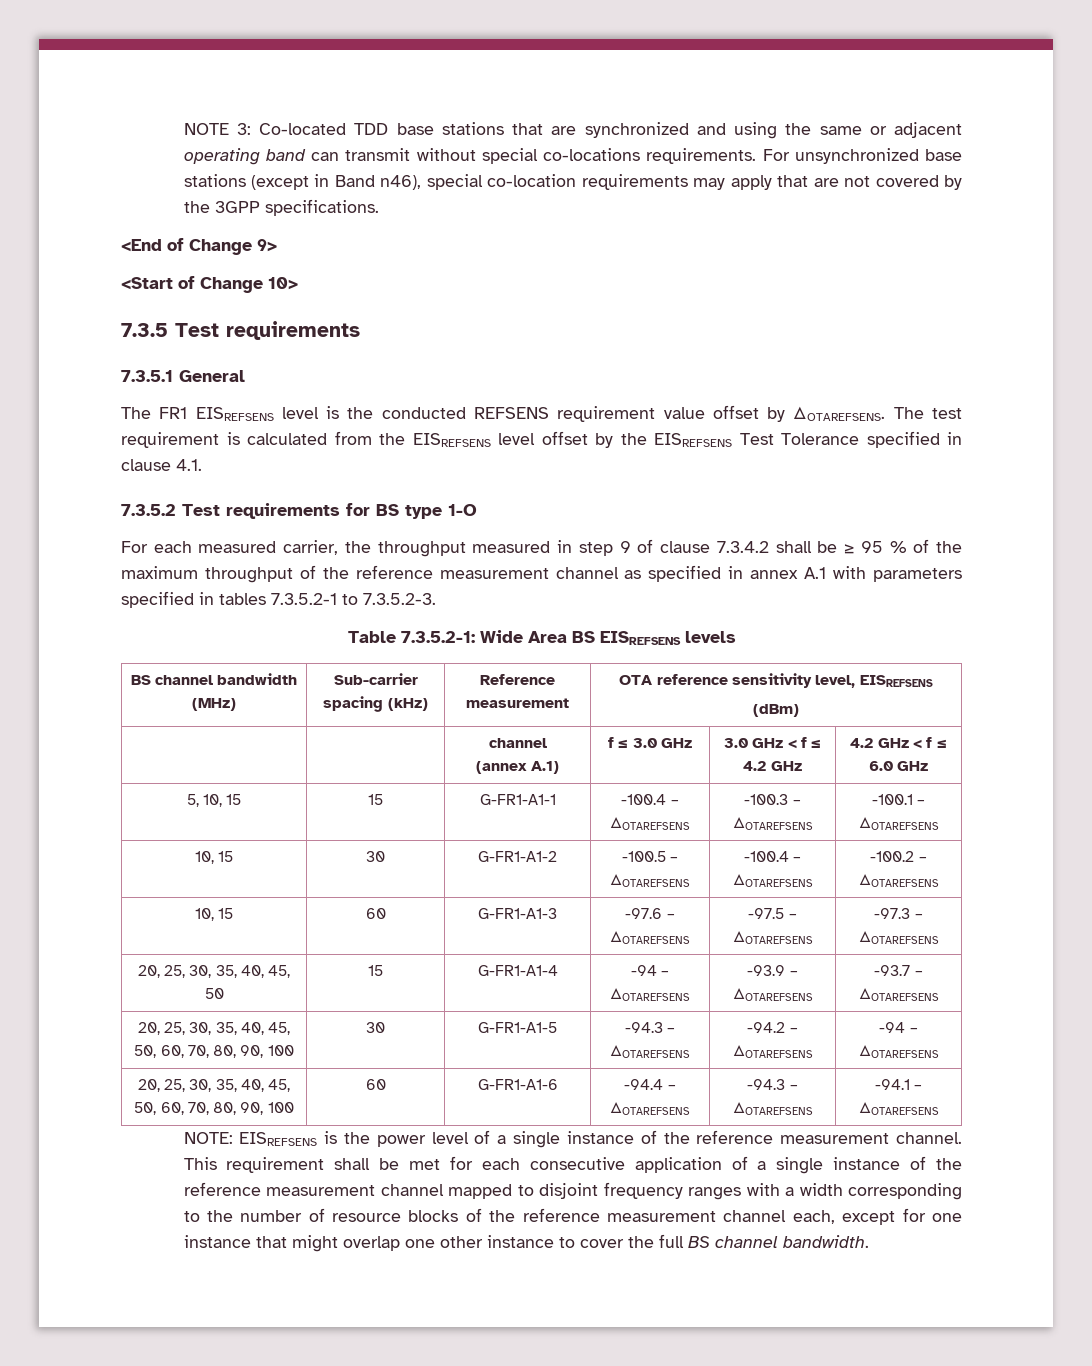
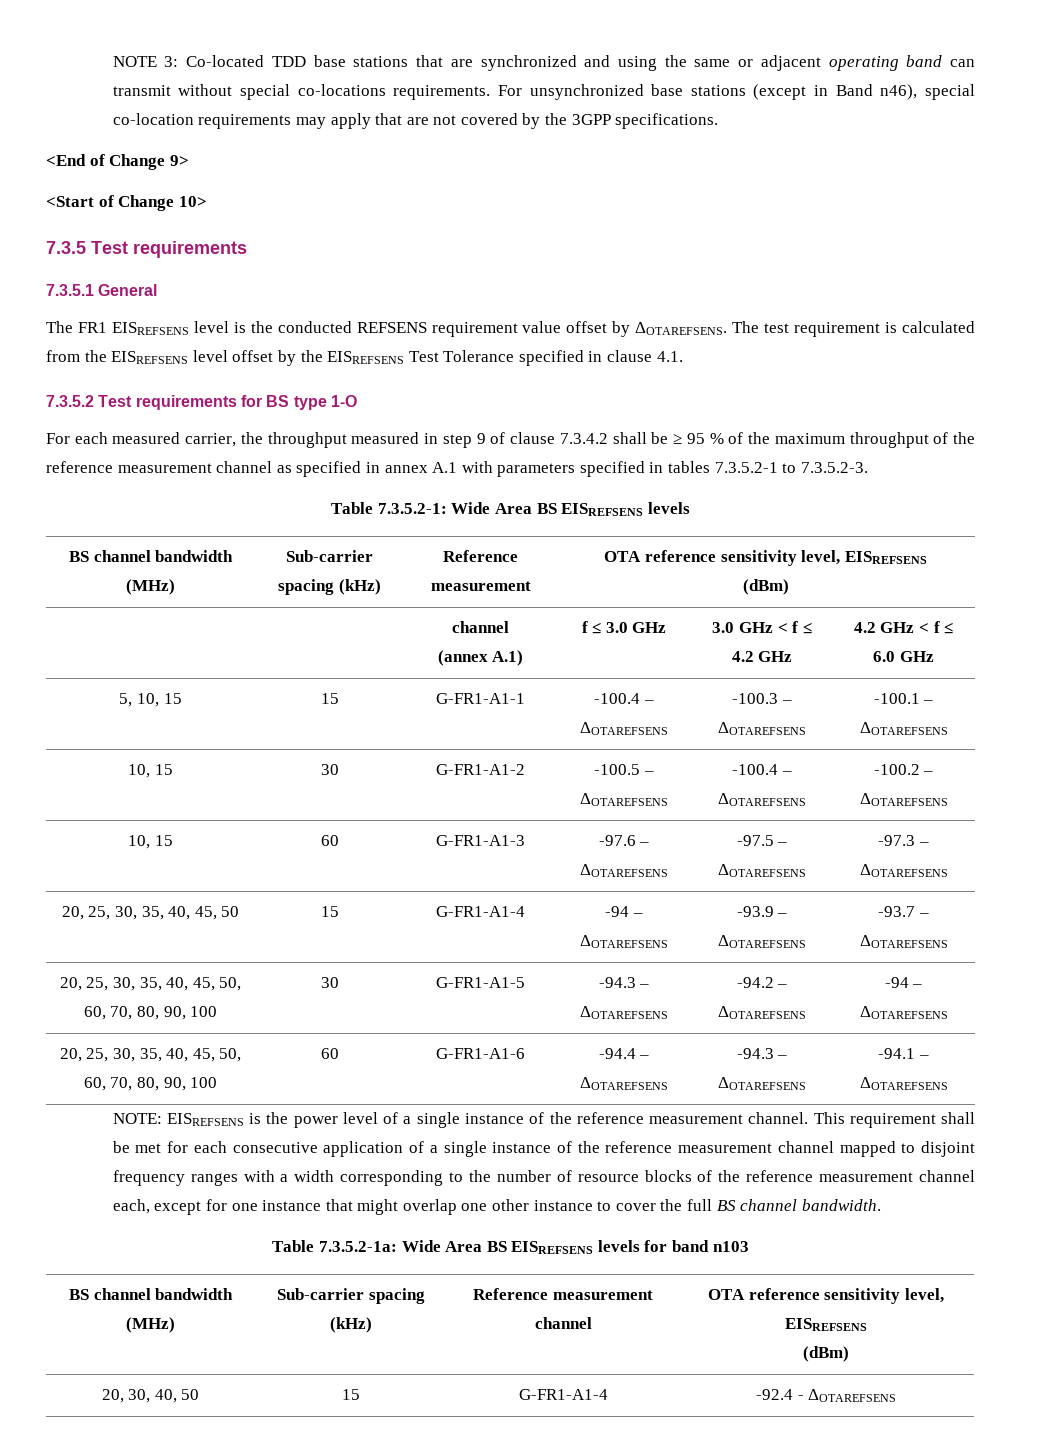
+ Table 7.3.5.2-1a: Wide Area BS EISREFSENS levels for band n103
+ BS channel bandwidth (MHz) | Sub-carrier spacing (kHz) | Reference measurement channel | OTA reference sensitivity level, EISREFSENS
+ (dBm)
+ 20, 30, 40, 50 | 15 | G-FR1-A1-4 | -92.4 - ΔOTAREFSENS

